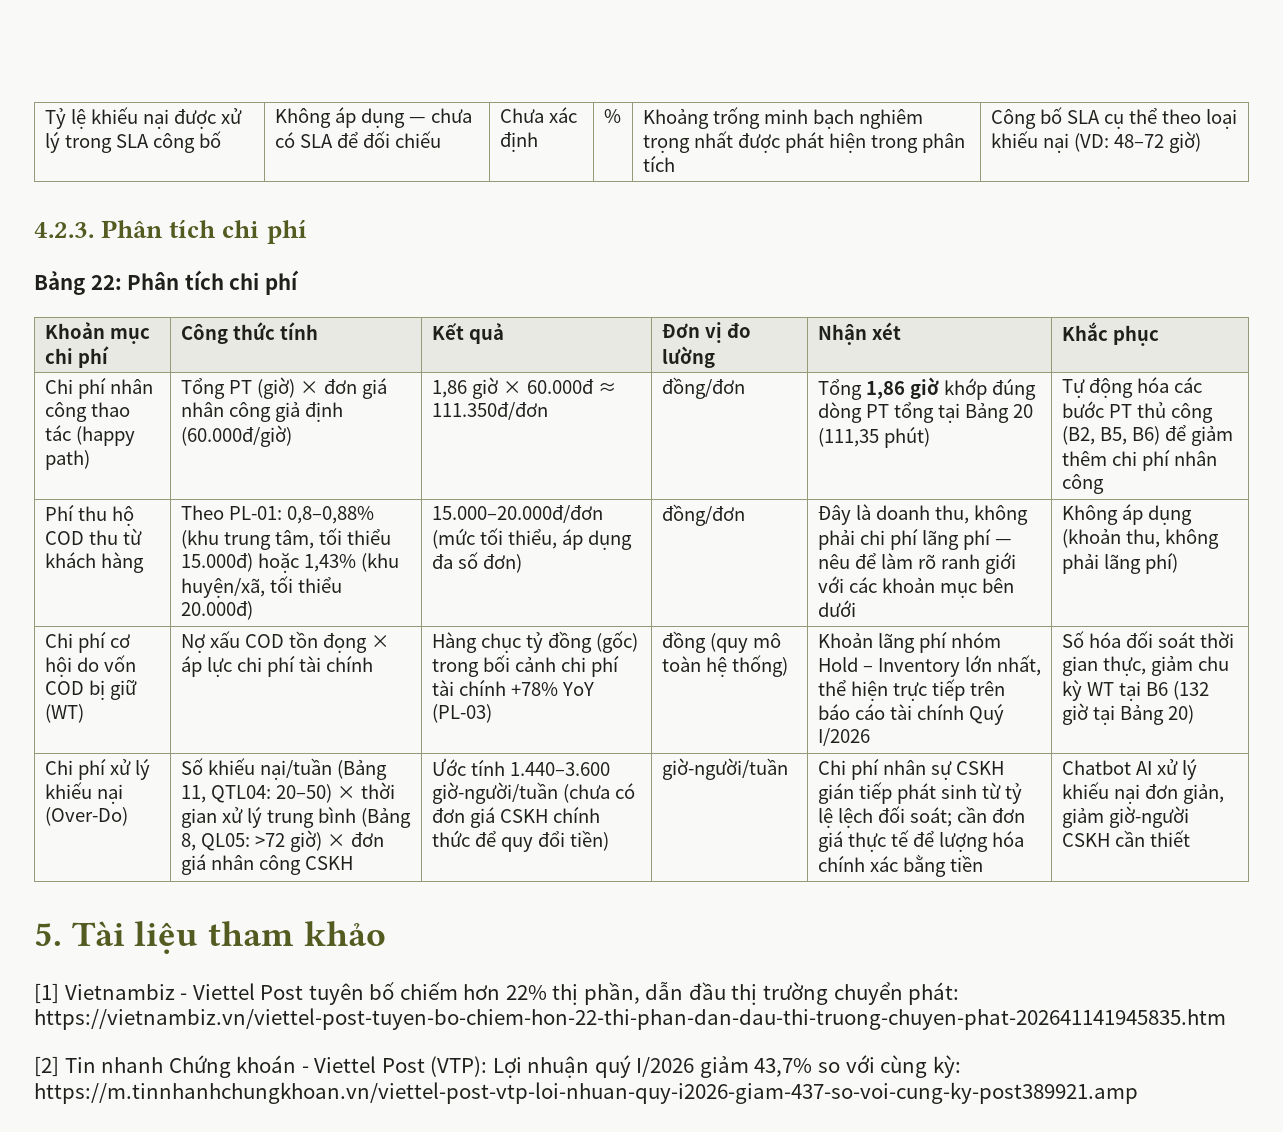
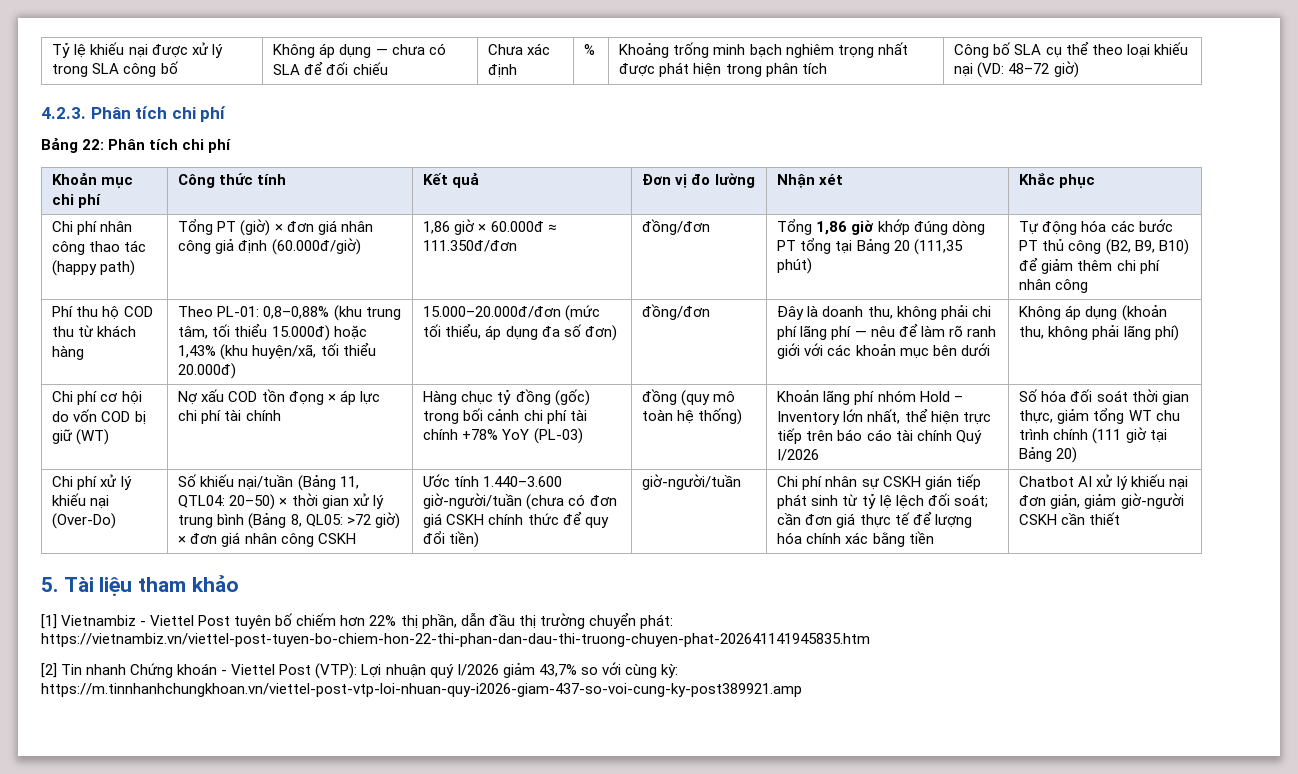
- Tự động hóa các bước PT thủ công (B2, B5, B6) để giảm thêm chi phí nhân công
+ Tự động hóa các bước PT thủ công (B2, B9, B10) để giảm thêm chi phí nhân công
- Số hóa đối soát thời gian thực, giảm chu kỳ WT tại B6 (132 giờ tại Bảng 20)
+ Số hóa đối soát thời gian thực, giảm tổng WT chu trình chính (111 giờ tại Bảng 20)

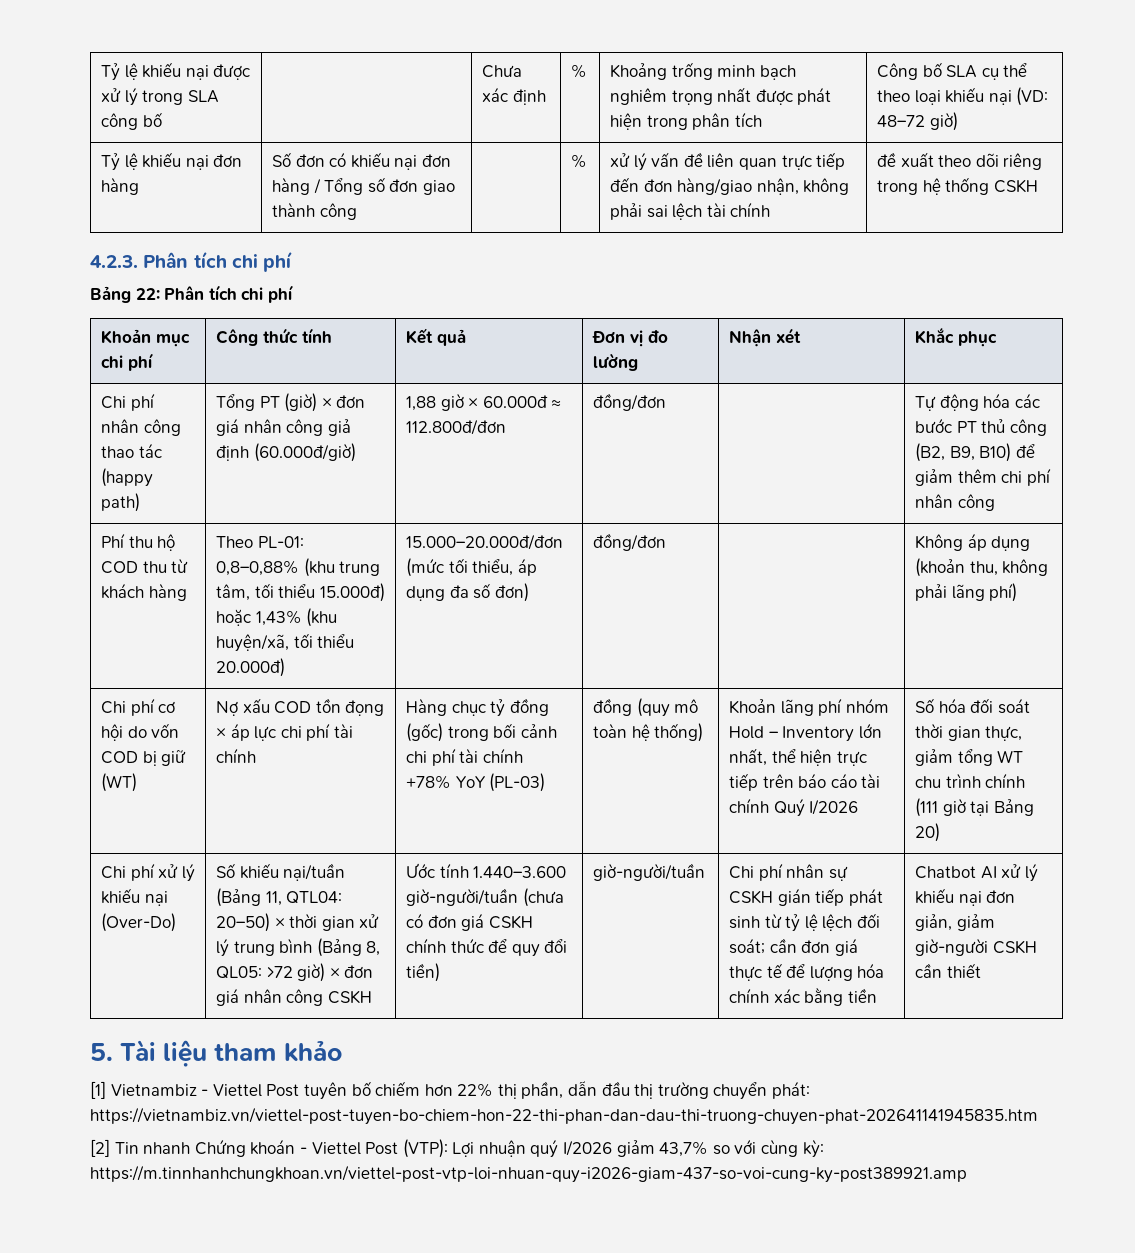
- Không áp dụng — chưa có SLA để đối chiếu
+ Tỷ lệ khiếu nại đơn hàng | Số đơn có khiếu nại đơn hàng / Tổng số đơn giao thành công | | % | xử lý vấn đề liên quan trực tiếp đến đơn hàng/giao nhận, không phải sai lệch tài chính | đề xuất theo dõi riêng trong hệ thống CSKH
- 1,86 giờ × 60.000đ ≈ 111.350đ/đơn | đồng/đơn | Tổng 1,86 giờ khớp đúng dòng PT tổng tại Bảng 20 (111,35 phút)
+ 1,88 giờ × 60.000đ ≈ 112.800đ/đơn | đồng/đơn
- Đây là doanh thu, không phải chi phí lãng phí — nêu để làm rõ ranh giới với các khoản mục bên dưới

